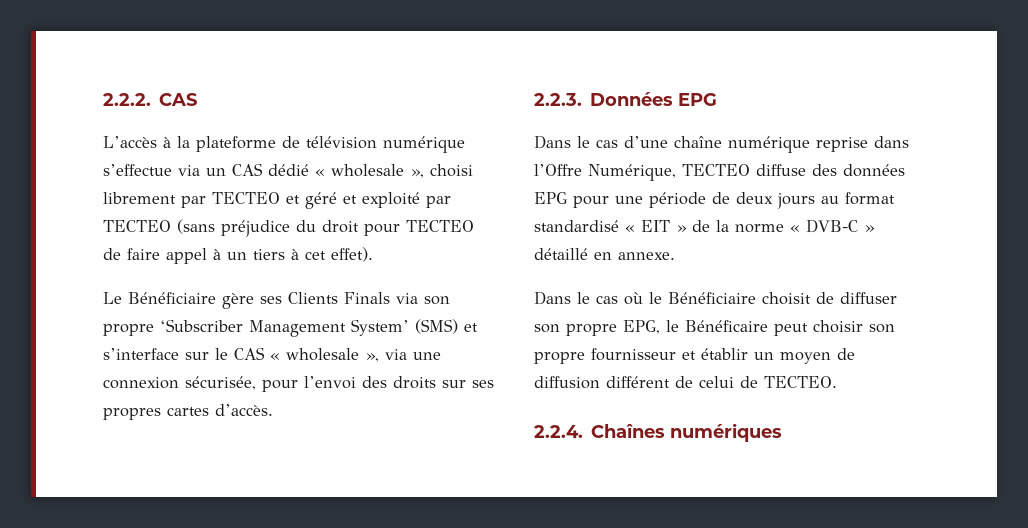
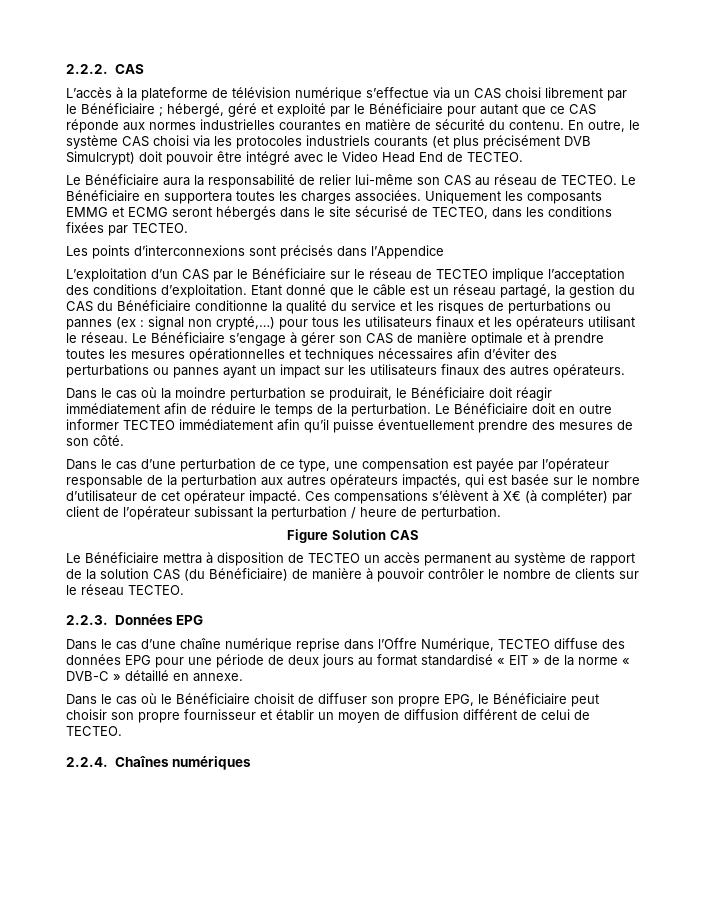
- L’accès à la plateforme de télévision numérique s’effectue via un CAS dédié « wholesale », choisi librement par TECTEO et géré et exploité par TECTEO (sans préjudice du droit pour TECTEO de faire appel à un tiers à cet effet).
- Le Bénéficiaire gère ses Clients Finals via son propre ‘Subscriber Management System’ (SMS) et s’interface sur le CAS « wholesale », via une connexion sécurisée, pour l’envoi des droits sur ses propres cartes d’accès.
+ L’accès à la plateforme de télévision numérique s’effectue via un CAS choisi librement par le Bénéficiaire ; hébergé, géré et exploité par le Bénéficiaire pour autant que ce CAS réponde aux normes industrielles courantes en matière de sécurité du contenu. En outre, le système CAS choisi via les protocoles industriels courants (et plus précisément DVB Simulcrypt) doit pouvoir être intégré avec le Video Head End de TECTEO.
+ Le Bénéficiaire aura la responsabilité de relier lui-même son CAS au réseau de TECTEO. Le Bénéficiaire en supportera toutes les charges associées. Uniquement les composants EMMG et ECMG seront hébergés dans le site sécurisé de TECTEO, dans les conditions fixées par TECTEO.
+ Les points d’interconnexions sont précisés dans l’Appendice
+ L’exploitation d’un CAS par le Bénéficiaire sur le réseau de TECTEO implique l’acceptation des conditions d’exploitation. Etant donné que le câble est un réseau partagé, la gestion du CAS du Bénéficiaire conditionne la qualité du service et les risques de perturbations ou pannes (ex : signal non crypté,…) pour tous les utilisateurs finaux et les opérateurs utilisant le réseau. Le Bénéficiaire s’engage à gérer son CAS de manière optimale et à prendre toutes les mesures opérationnelles et techniques nécessaires afin d’éviter des perturbations ou pannes ayant un impact sur les utilisateurs finaux des autres opérateurs.
+ Dans le cas où la moindre perturbation se produirait, le Bénéficiaire doit réagir immédiatement afin de réduire le temps de la perturbation. Le Bénéficiaire doit en outre informer TECTEO immédiatement afin qu’il puisse éventuellement prendre des mesures de son côté.
+ Dans le cas d’une perturbation de ce type, une compensation est payée par l’opérateur responsable de la perturbation aux autres opérateurs impactés, qui est basée sur le nombre d’utilisateur de cet opérateur impacté. Ces compensations s’élèvent à X€ (à compléter) par client de l’opérateur subissant la perturbation / heure de perturbation.
+ Figure Solution CAS
+ Le Bénéficiaire mettra à disposition de TECTEO un accès permanent au système de rapport de la solution CAS (du Bénéficiaire) de manière à pouvoir contrôler le nombre de clients sur le réseau TECTEO.
- Dans le cas où le Bénéficiaire choisit de diffuser son propre EPG, le Bénéficaire peut choisir son propre fournisseur et établir un moyen de diffusion différent de celui de TECTEO.
+ Dans le cas où le Bénéficiaire choisit de diffuser son propre EPG, le Bénéficiaire peut choisir son propre fournisseur et établir un moyen de diffusion différent de celui de TECTEO.

